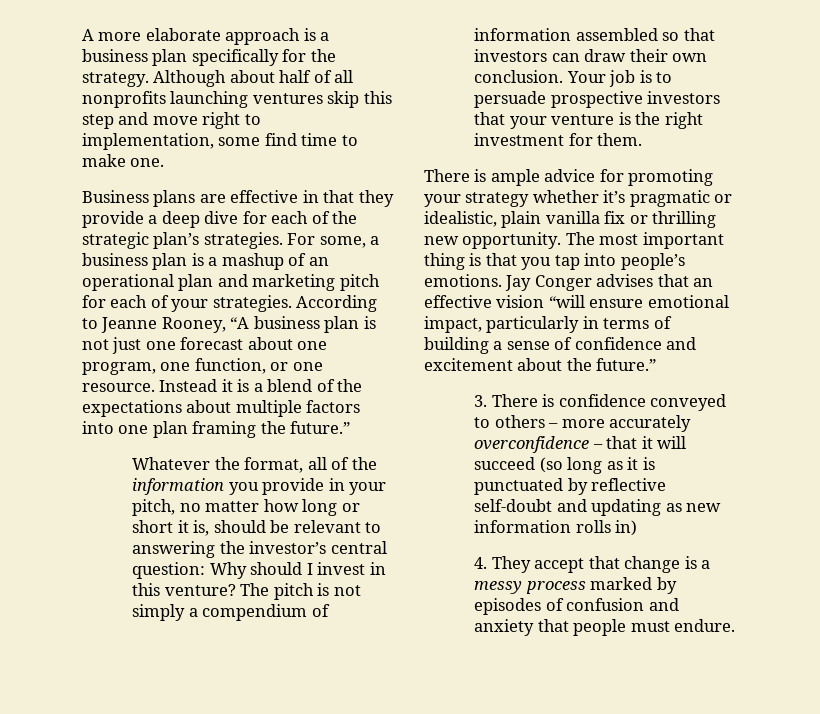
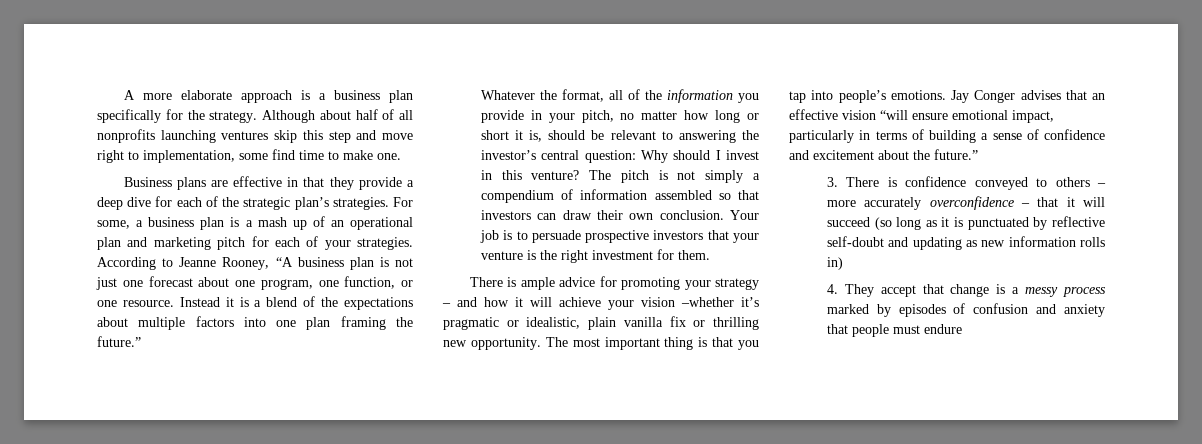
- For some, a business plan is a mashup of an operational plan and marketing pitch for each of your strategies.
+ For some, a business plan is a mash up of an operational plan and marketing pitch for each of your strategies.
- There is ample advice for promoting your strategy whether it’s pragmatic or idealistic, plain vanilla fix or thrilling new opportunity.
+ There is ample advice for promoting your strategy – and how it will achieve your vision –whether it’s pragmatic or idealistic, plain vanilla fix or thrilling new opportunity.
- 4. They accept that change is a messy process marked by episodes of confusion and anxiety that people must endure.
+ 4. They accept that change is a messy process marked by episodes of confusion and anxiety that people must endure

